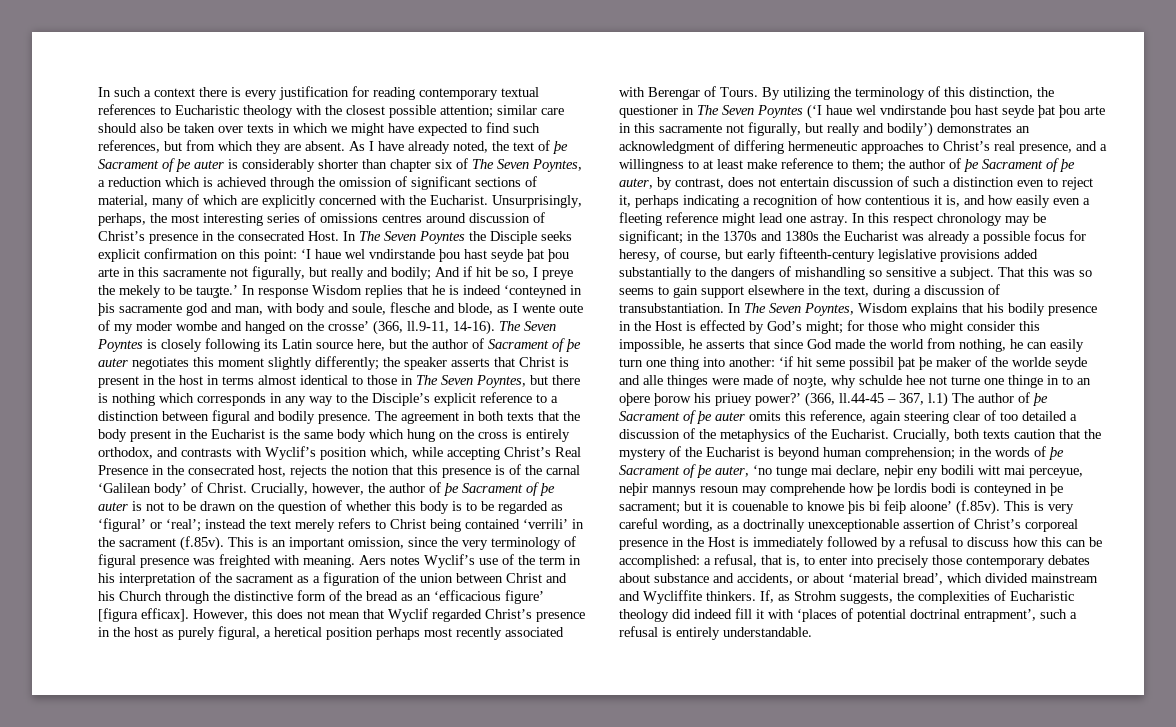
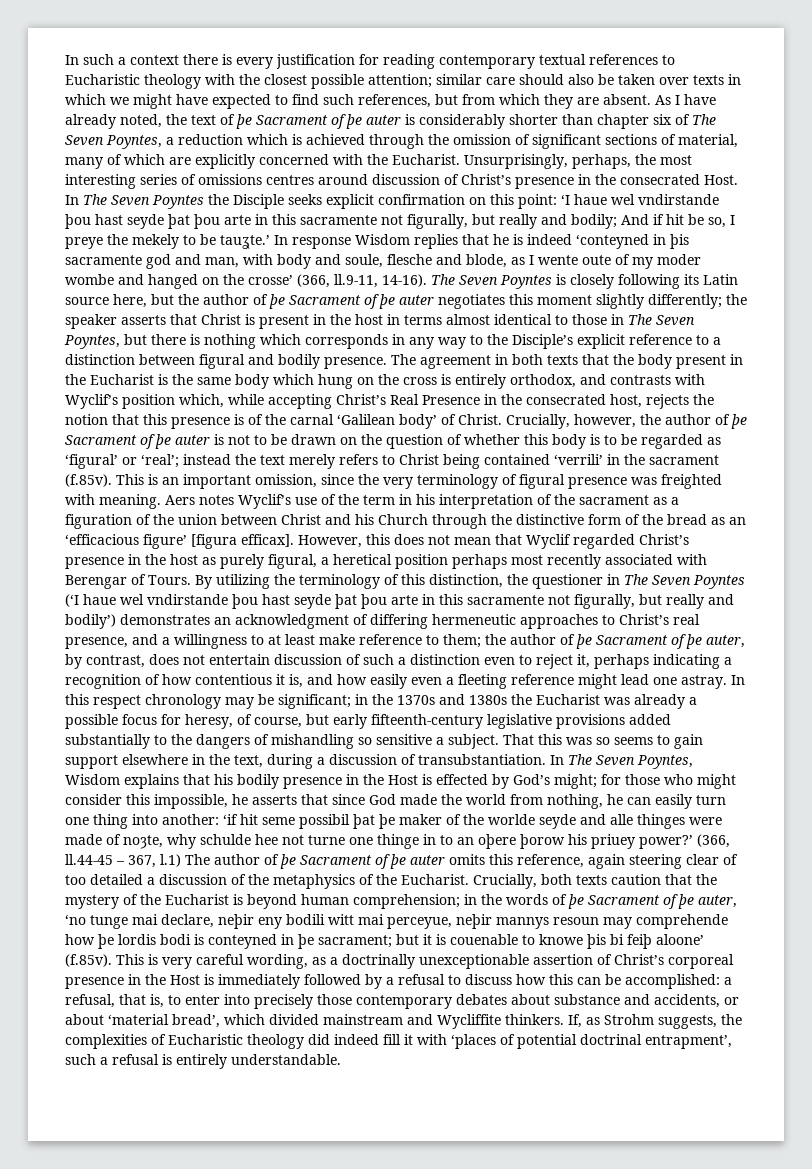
- The Seven Poyntes is closely following its Latin source here, but the author of Sacrament of þe auter negotiates this moment slightly differently;
+ The Seven Poyntes is closely following its Latin source here, but the author of þe Sacrament of þe auter negotiates this moment slightly differently;

